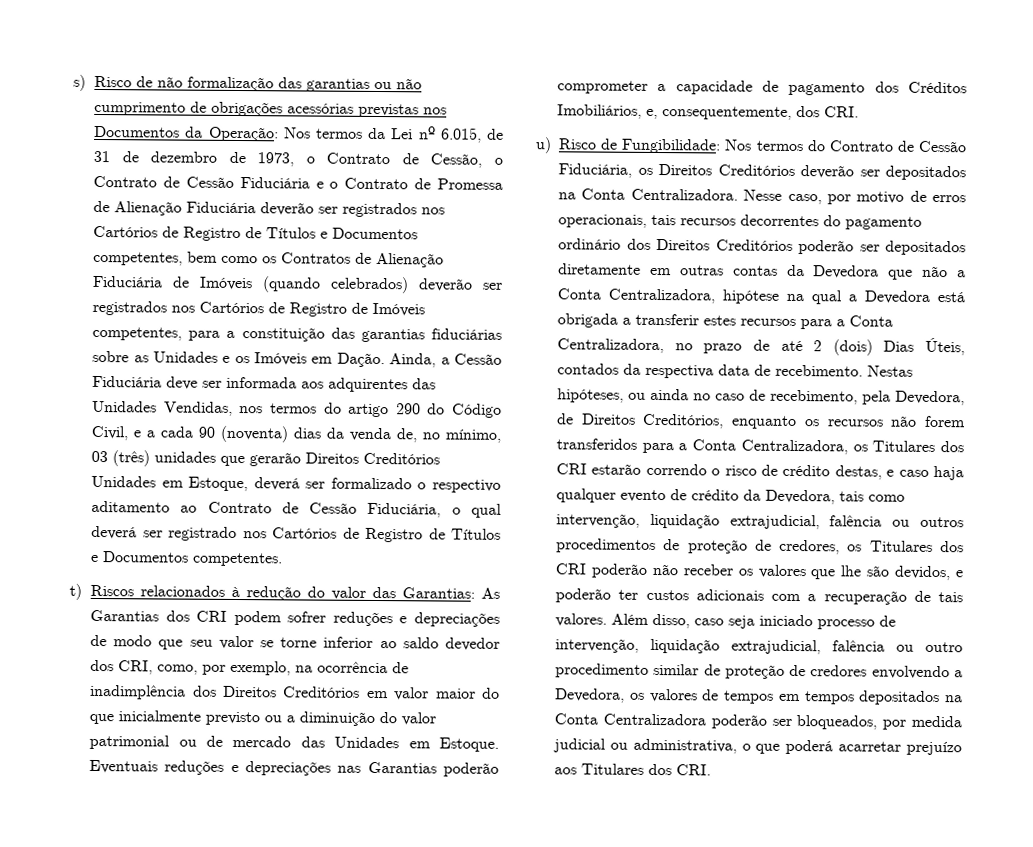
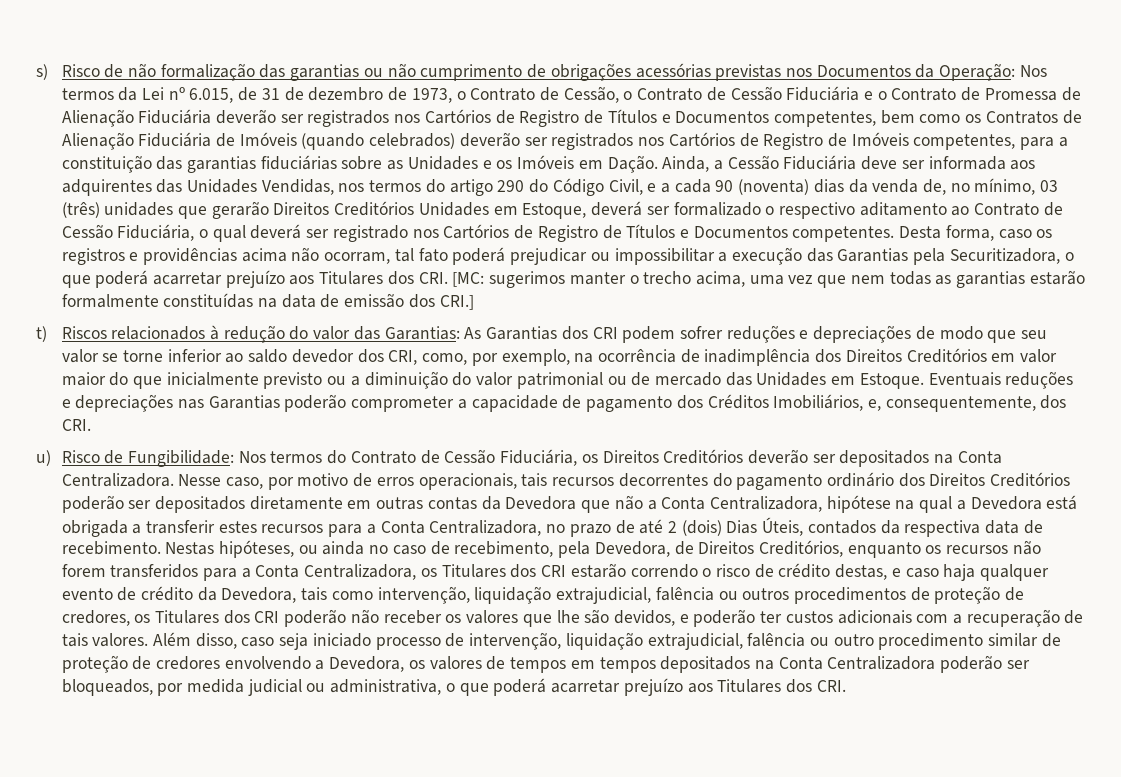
+ Desta forma, caso os registros e providências acima não ocorram, tal fato poderá prejudicar ou impossibilitar a execução das Garantias pela Securitizadora, o que poderá acarretar prejuízo aos Titulares dos CRI. [MC: sugerimos manter o trecho acima, uma vez que nem todas as garantias estarão formalmente constituídas na data de emissão dos CRI.]

